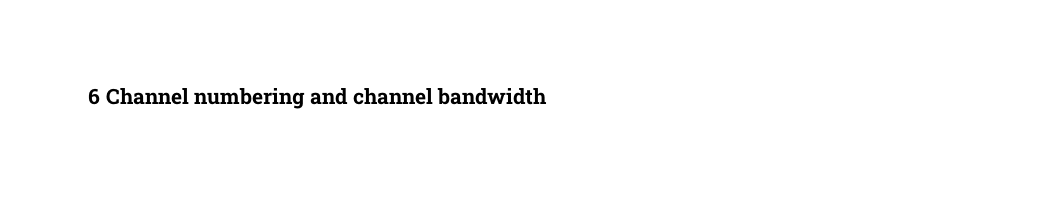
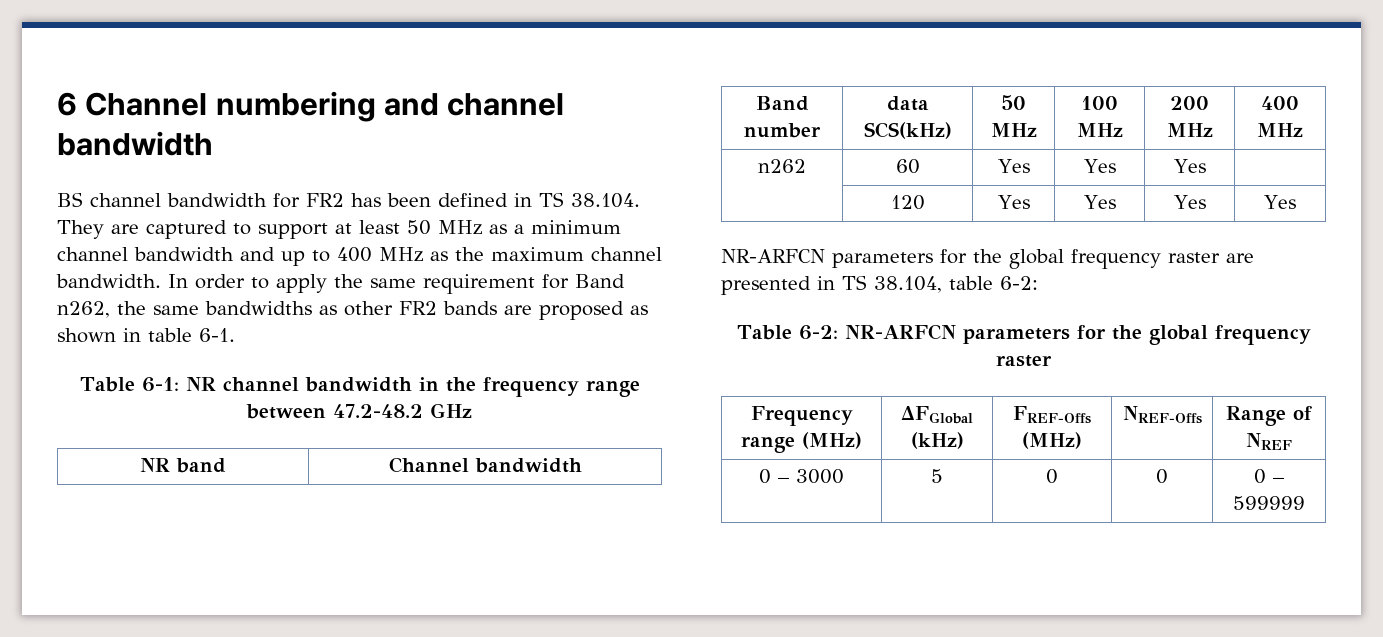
+ BS channel bandwidth for FR2 has been defined in TS 38.104. They are captured to support at least 50 MHz as a minimum channel bandwidth and up to 400 MHz as the maximum channel bandwidth. In order to apply the same requirement for Band n262, the same bandwidths as other FR2 bands are proposed as shown in table 6-1.
+ Table 6-1: NR channel bandwidth in the frequency range between 47.2-48.2 GHz
+ NR band | Channel bandwidth
+ Band number | data SCS(kHz) | 50 MHz | 100 MHz | 200 MHz | 400 MHz
+ n262 | 60 | Yes | Yes | Yes |
+ | 120 | Yes | Yes | Yes | Yes
+ NR-ARFCN parameters for the global frequency raster are presented in TS 38.104, table 6-2:
+ Table 6-2: NR-ARFCN parameters for the global frequency raster
+ Frequency range (MHz) | ΔFGlobal (kHz) | FREF-Offs (MHz) | NREF-Offs | Range of NREF
+ 0 – 3000 | 5 | 0 | 0 | 0 – 599999

